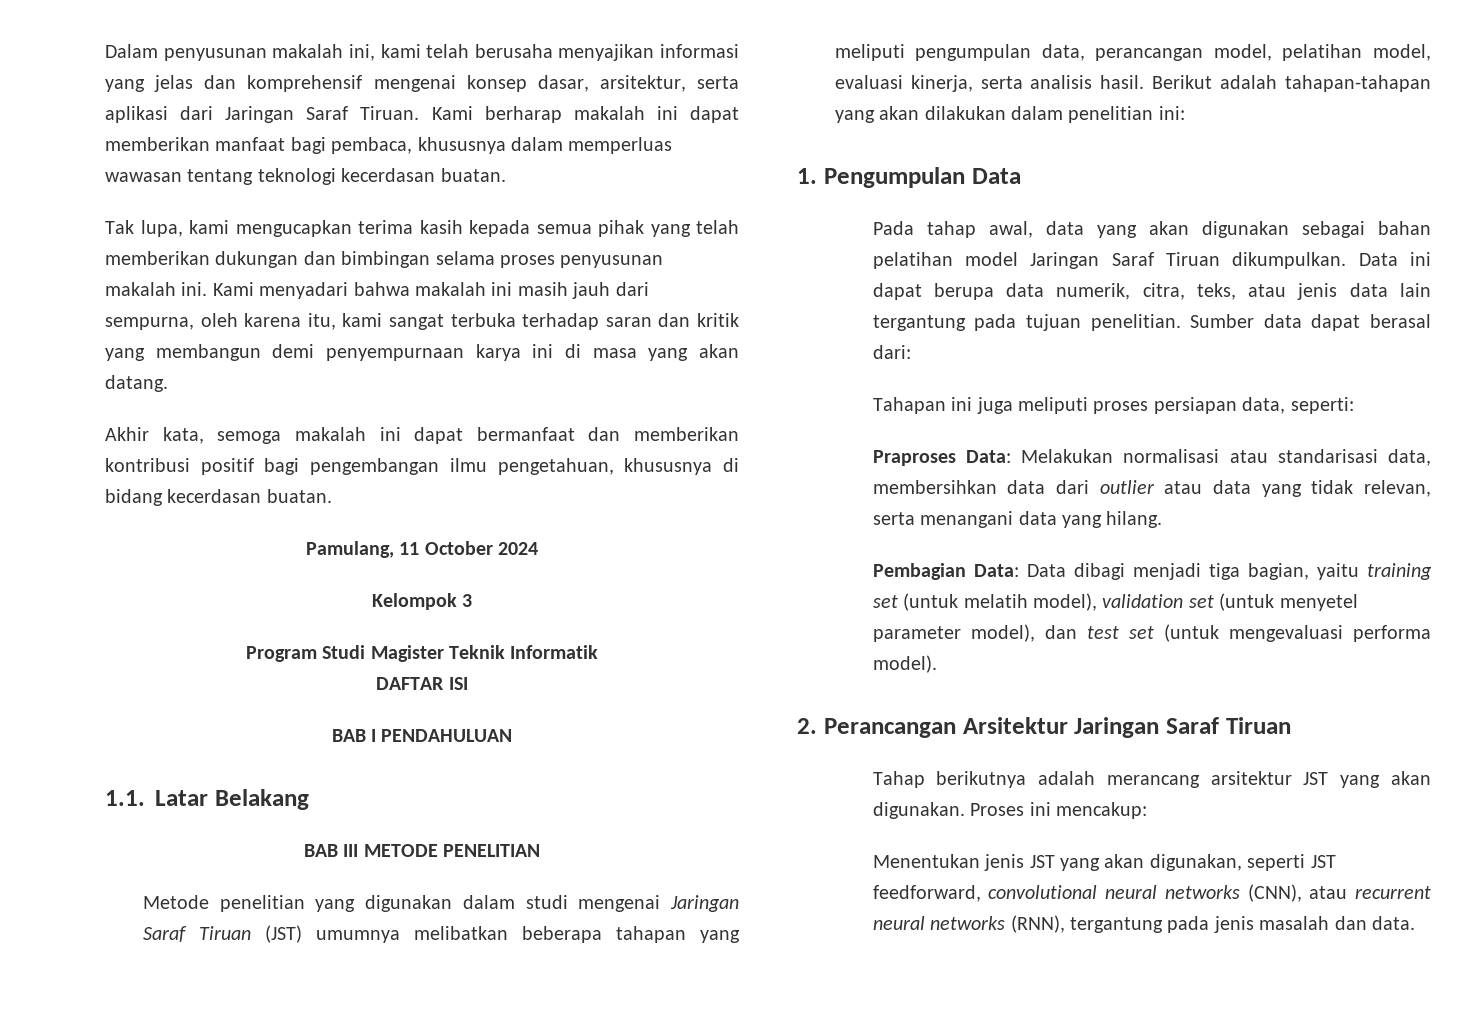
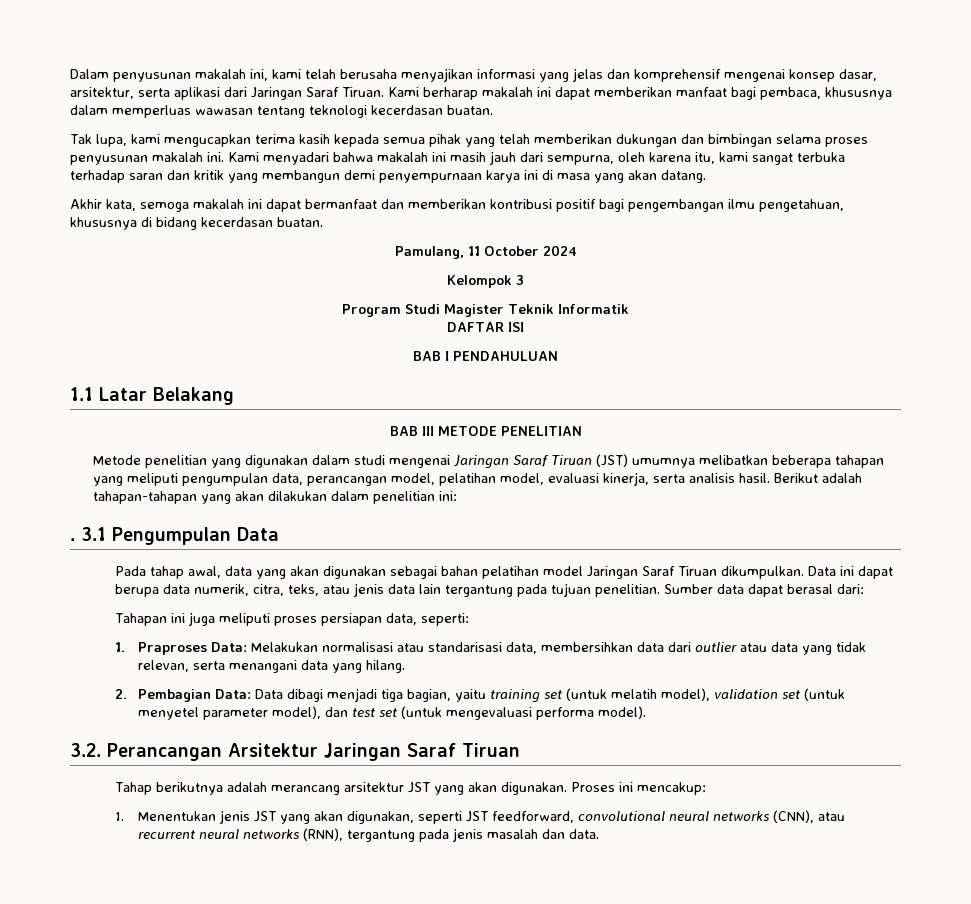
- 1.1. Latar Belakang
+ 1.1 Latar Belakang
- 1. Pengumpulan Data
+ . 3.1 Pengumpulan Data
- Praproses Data: Melakukan normalisasi atau standarisasi data, membersihkan data dari outlier atau data yang tidak relevan, serta menangani data yang hilang.
+ 1. Praproses Data: Melakukan normalisasi atau standarisasi data, membersihkan data dari outlier atau data yang tidak relevan, serta menangani data yang hilang.
- Pembagian Data: Data dibagi menjadi tiga bagian, yaitu training set (untuk melatih model), validation set (untuk menyetel parameter model), dan test set (untuk mengevaluasi performa model).
+ 2. Pembagian Data: Data dibagi menjadi tiga bagian, yaitu training set (untuk melatih model), validation set (untuk menyetel parameter model), dan test set (untuk mengevaluasi performa model).
- 2. Perancangan Arsitektur Jaringan Saraf Tiruan
+ 3.2. Perancangan Arsitektur Jaringan Saraf Tiruan
- Menentukan jenis JST yang akan digunakan, seperti JST feedforward, convolutional neural networks (CNN), atau recurrent neural networks (RNN), tergantung pada jenis masalah dan data.
+ 1. Menentukan jenis JST yang akan digunakan, seperti JST feedforward, convolutional neural networks (CNN), atau recurrent neural networks (RNN), tergantung pada jenis masalah dan data.

